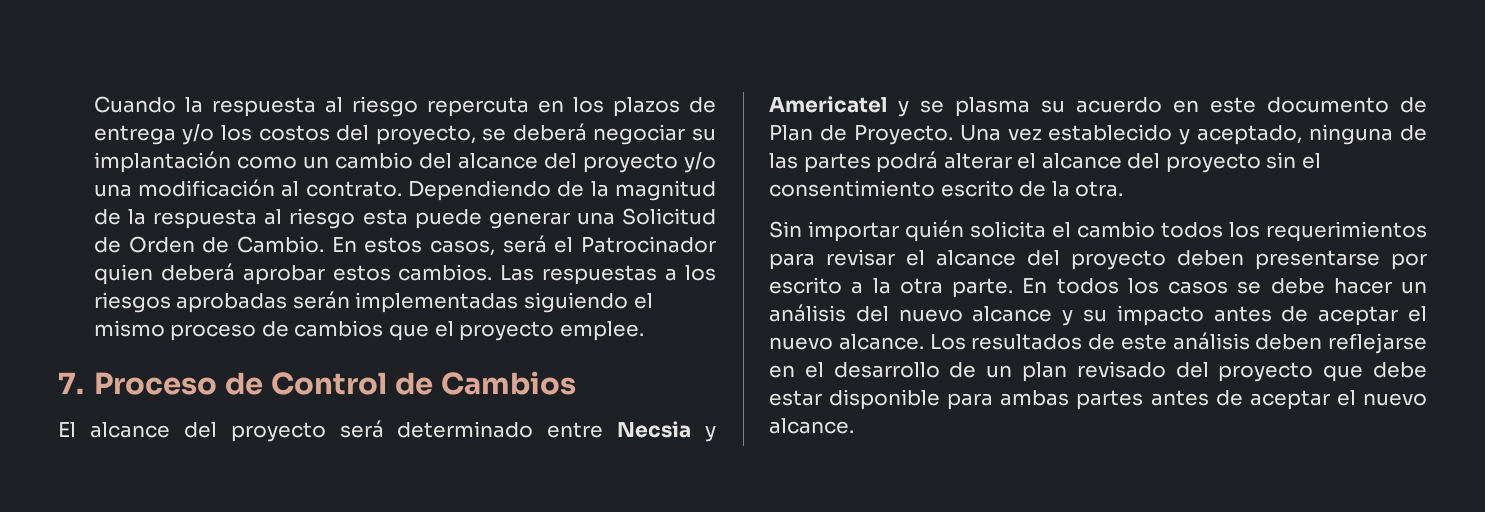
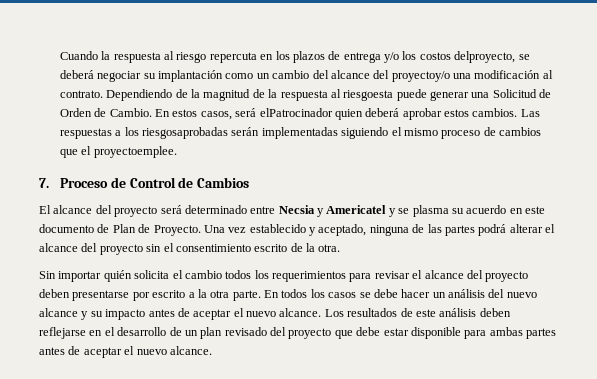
- Cuando la respuesta al riesgo repercuta en los plazos de entrega y/o los costos del proyecto, se deberá negociar su implantación como un cambio del alcance del proyecto y/o una modificación al contrato.
+ Cuando la respuesta al riesgo repercuta en los plazos de entrega y/o los costos delproyecto, se deberá negociar su implantación como un cambio del alcance del proyectoy/o una modificación al contrato.
- Dependiendo de la magnitud de la respuesta al riesgo esta puede generar una Solicitud de Orden de Cambio.
+ Dependiendo de la magnitud de la respuesta al riesgoesta puede generar una Solicitud de Orden de Cambio.
- En estos casos, será el Patrocinador quien deberá aprobar estos cambios.
+ En estos casos, será elPatrocinador quien deberá aprobar estos cambios.
- Las respuestas a los riesgos aprobadas serán implementadas siguiendo el mismo proceso de cambios que el proyecto emplee.
+ Las respuestas a los riesgosaprobadas serán implementadas siguiendo el mismo proceso de cambios que el proyectoemplee.

